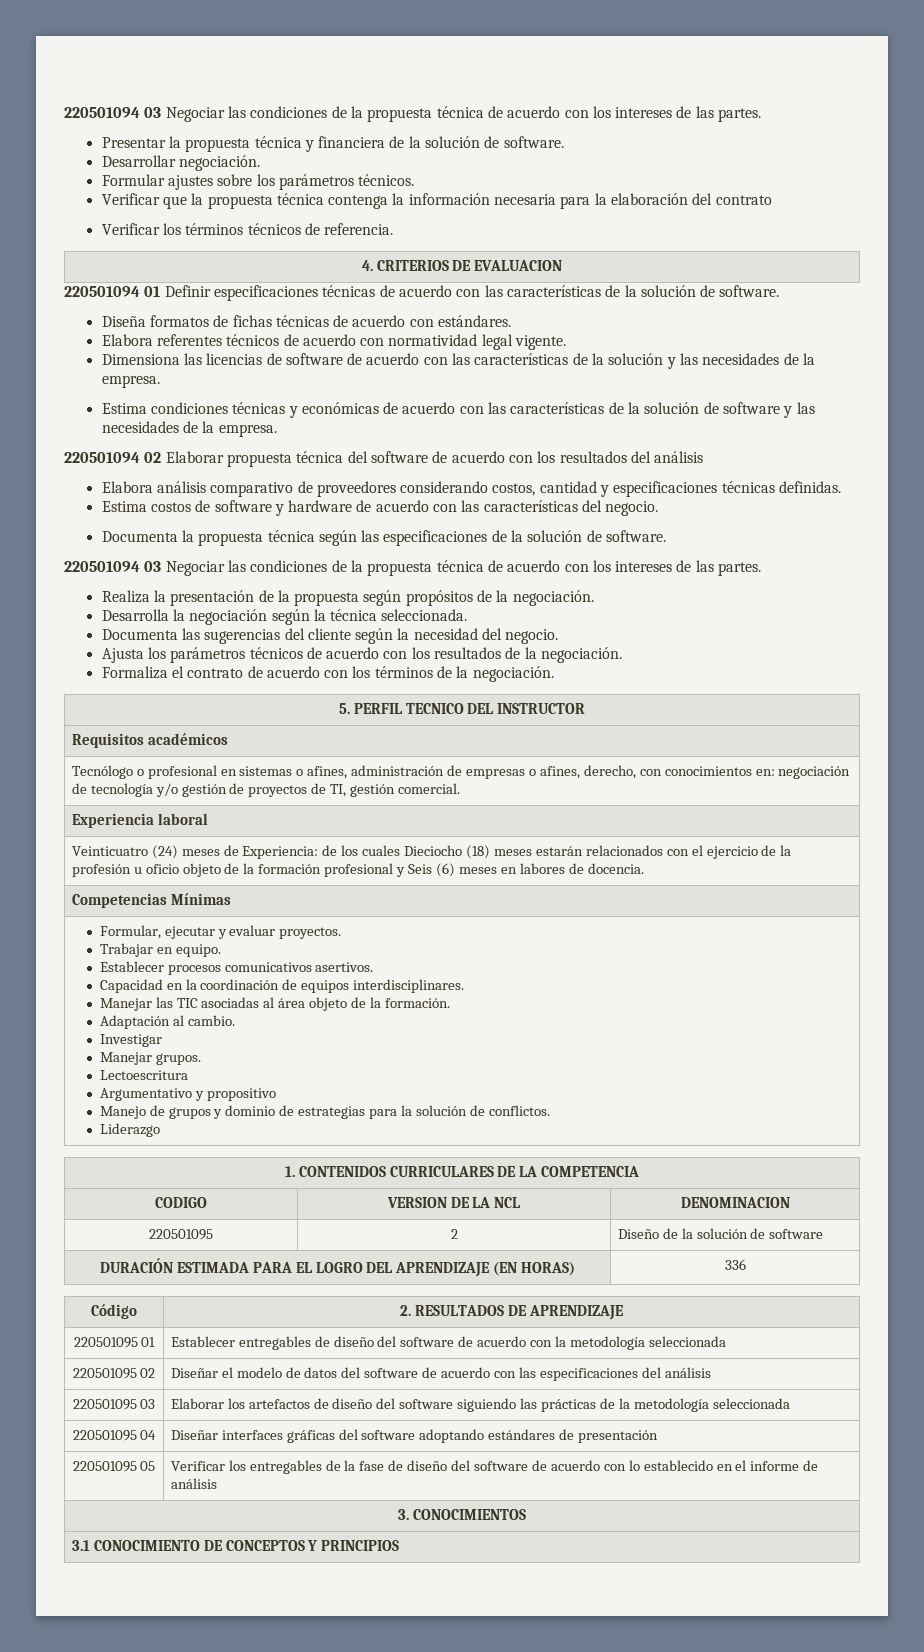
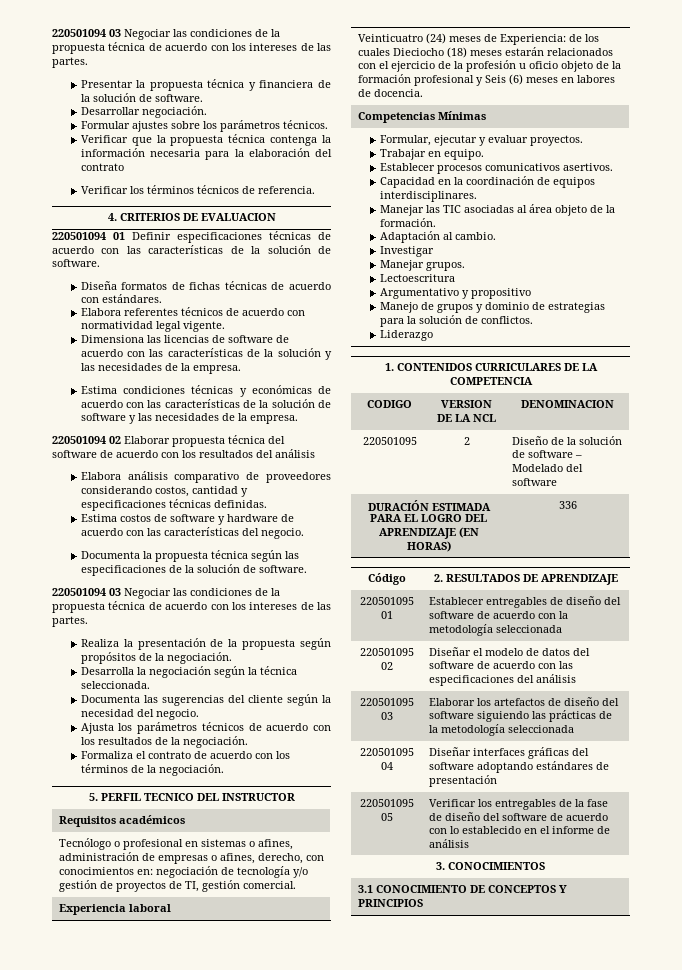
- 220501095 | 2 | Diseño de la solución de software
+ 220501095 | 2 | Diseño de la solución de software – Modelado del software

